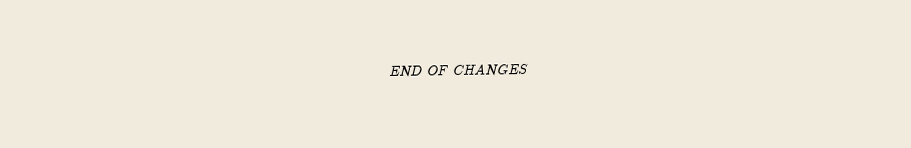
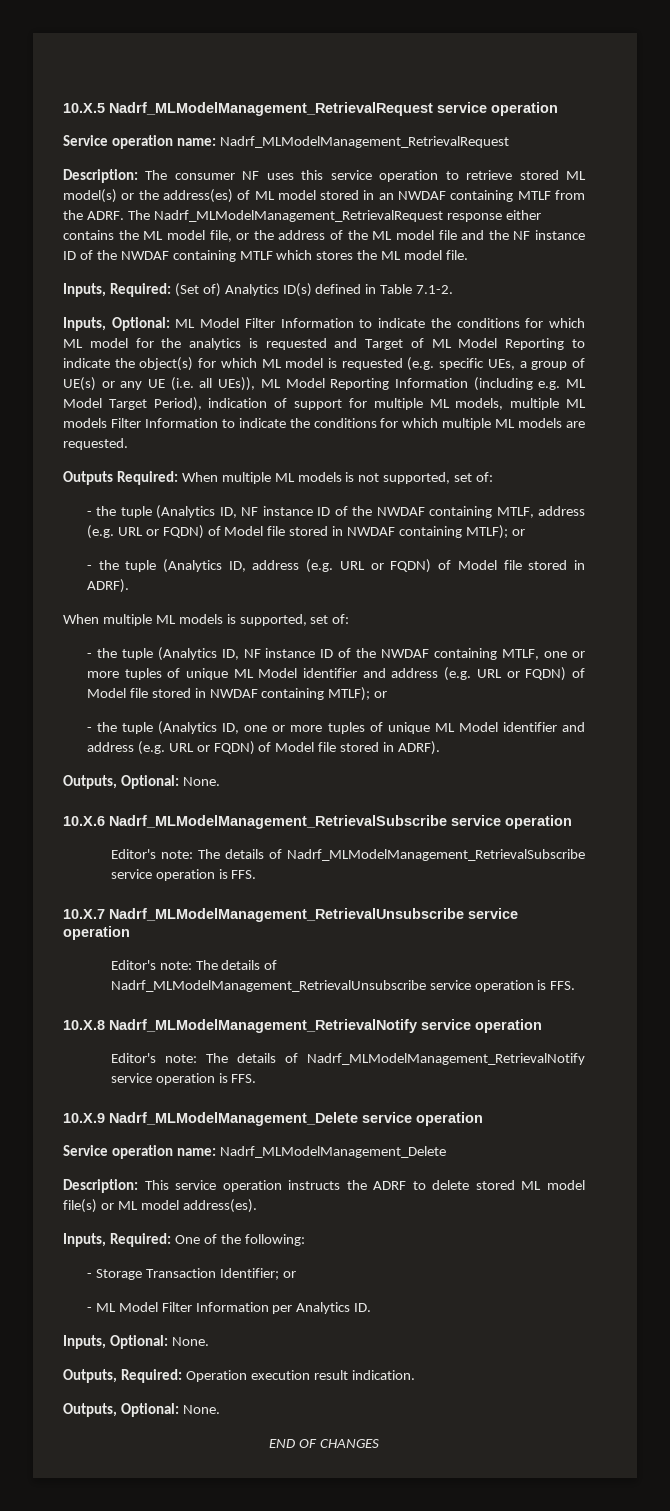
+ 10.X.5 Nadrf_MLModelManagement_RetrievalRequest service operation
+ Service operation name: Nadrf_MLModelManagement_RetrievalRequest
+ Description: The consumer NF uses this service operation to retrieve stored ML model(s) or the address(es) of ML model stored in an NWDAF containing MTLF from the ADRF. The Nadrf_MLModelManagement_RetrievalRequest response either contains the ML model file, or the address of the ML model file and the NF instance ID of the NWDAF containing MTLF which stores the ML model file.
+ Inputs, Required: (Set of) Analytics ID(s) defined in Table 7.1-2.
+ Inputs, Optional: ML Model Filter Information to indicate the conditions for which ML model for the analytics is requested and Target of ML Model Reporting to indicate the object(s) for which ML model is requested (e.g. specific UEs, a group of UE(s) or any UE (i.e. all UEs)), ML Model Reporting Information (including e.g. ML Model Target Period), indication of support for multiple ML models, multiple ML models Filter Information to indicate the conditions for which multiple ML models are requested.
+ Outputs Required: When multiple ML models is not supported, set of:
+ - the tuple (Analytics ID, NF instance ID of the NWDAF containing MTLF, address (e.g. URL or FQDN) of Model file stored in NWDAF containing MTLF); or
+ - the tuple (Analytics ID, address (e.g. URL or FQDN) of Model file stored in ADRF).
+ When multiple ML models is supported, set of:
+ - the tuple (Analytics ID, NF instance ID of the NWDAF containing MTLF, one or more tuples of unique ML Model identifier and address (e.g. URL or FQDN) of Model file stored in NWDAF containing MTLF); or
+ - the tuple (Analytics ID, one or more tuples of unique ML Model identifier and address (e.g. URL or FQDN) of Model file stored in ADRF).
+ Outputs, Optional: None.
+ 10.X.6 Nadrf_MLModelManagement_RetrievalSubscribe service operation
+ Editor's note: The details of Nadrf_MLModelManagement_RetrievalSubscribe service operation is FFS.
+ 10.X.7 Nadrf_MLModelManagement_RetrievalUnsubscribe service operation
+ Editor's note: The details of Nadrf_MLModelManagement_RetrievalUnsubscribe service operation is FFS.
+ 10.X.8 Nadrf_MLModelManagement_RetrievalNotify service operation
+ Editor's note: The details of Nadrf_MLModelManagement_RetrievalNotify service operation is FFS.
+ 10.X.9 Nadrf_MLModelManagement_Delete service operation
+ Service operation name: Nadrf_MLModelManagement_Delete
+ Description: This service operation instructs the ADRF to delete stored ML model file(s) or ML model address(es).
+ Inputs, Required: One of the following:
+ - Storage Transaction Identifier; or
+ - ML Model Filter Information per Analytics ID.
+ Inputs, Optional: None.
+ Outputs, Required: Operation execution result indication.
+ Outputs, Optional: None.

